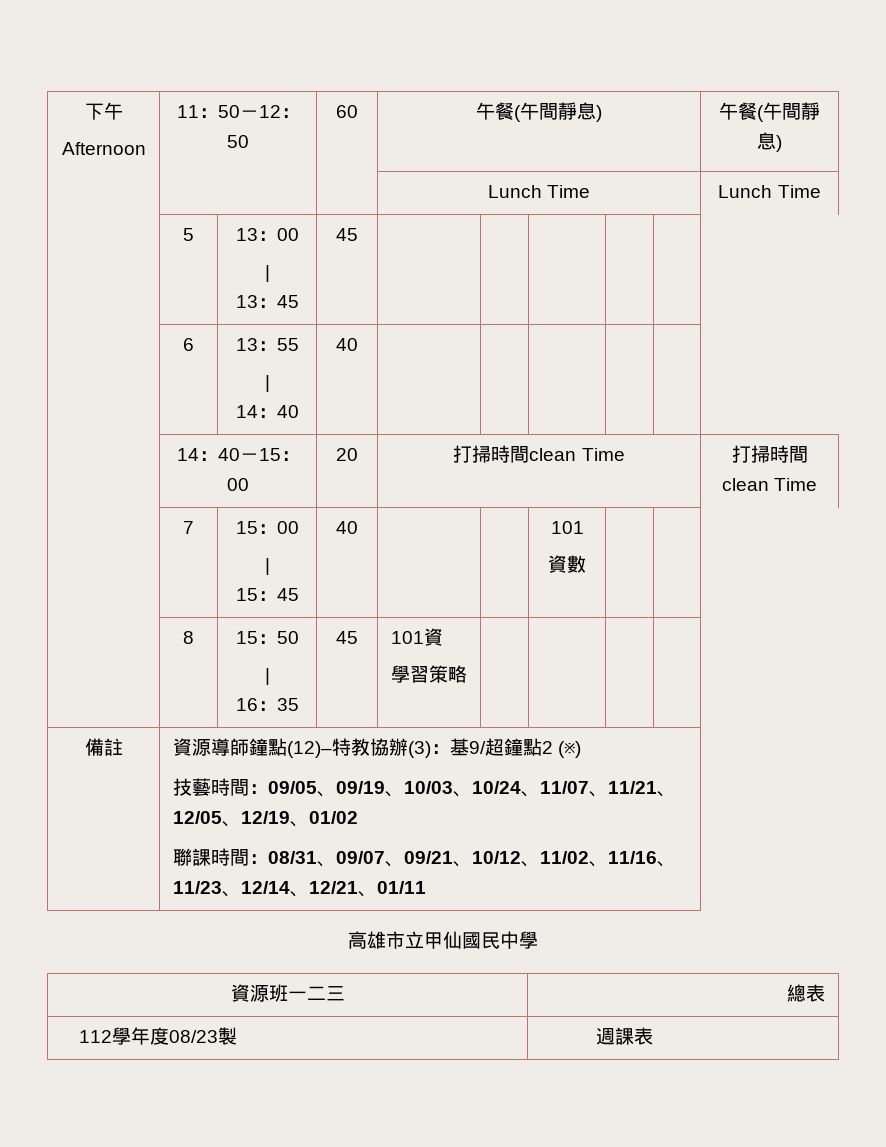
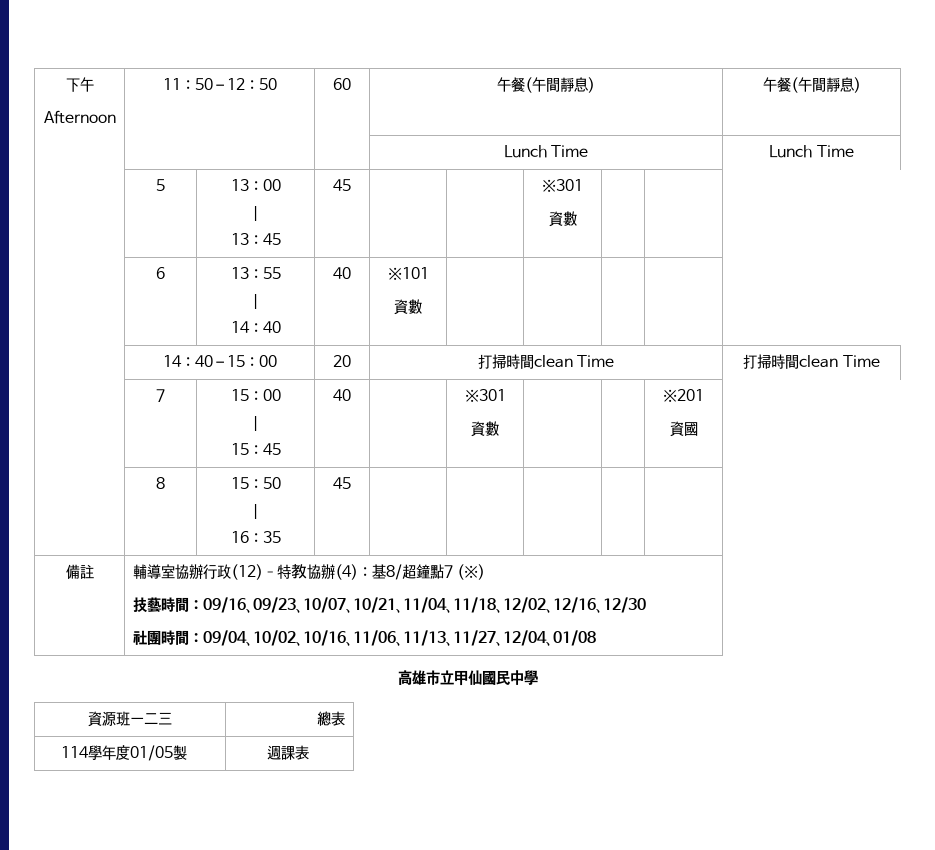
  | 5 | 13：00
  |
- 13：45 | 45 | | | | |
+ 13：45 | 45 | | | ※301
+ 資數 | |
  | 6 | 13：55
  |
- 14：40 | 40 | | | | |
+ 14：40 | 40 | ※101
+ 資數 | | | |
  | 7 | 15：00
  |
- 15：45 | 40 | | | 101
- 資數 | |
+ 15：45 | 40 | | ※301
+ 資數 | | | ※201
+ 資國
  | 8 | 15：50
  |
- 16：35 | 45 | 101資
- 學習策略 | | | |
- 備註 | 資源導師鐘點(12)–特教協辦(3)：基9/超鐘點2 (※)
- 技藝時間：09/05、09/19、10/03、10/24、11/07、11/21、12/05、12/19、01/02
- 聯課時間：08/31、09/07、09/21、10/12、11/02、11/16、11/23、12/14、12/21、01/11
+ 16：35 | 45 | | | | |
+ 備註 | 輔導室協辦行政(12)–特教協辦(4)：基8/超鐘點7 (※)
+ 技藝時間：09/16、09/23、10/07、10/21、11/04、11/18、12/02、12/16、12/30
+ 社團時間：09/04、10/02、10/16、11/06、11/13、11/27、12/04、01/08
- 112學年度08/23製 | 週課表
+ 114學年度01/05製 | 週課表

